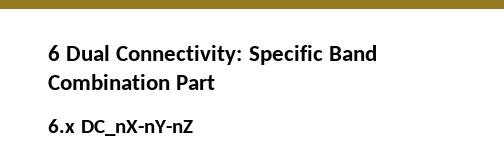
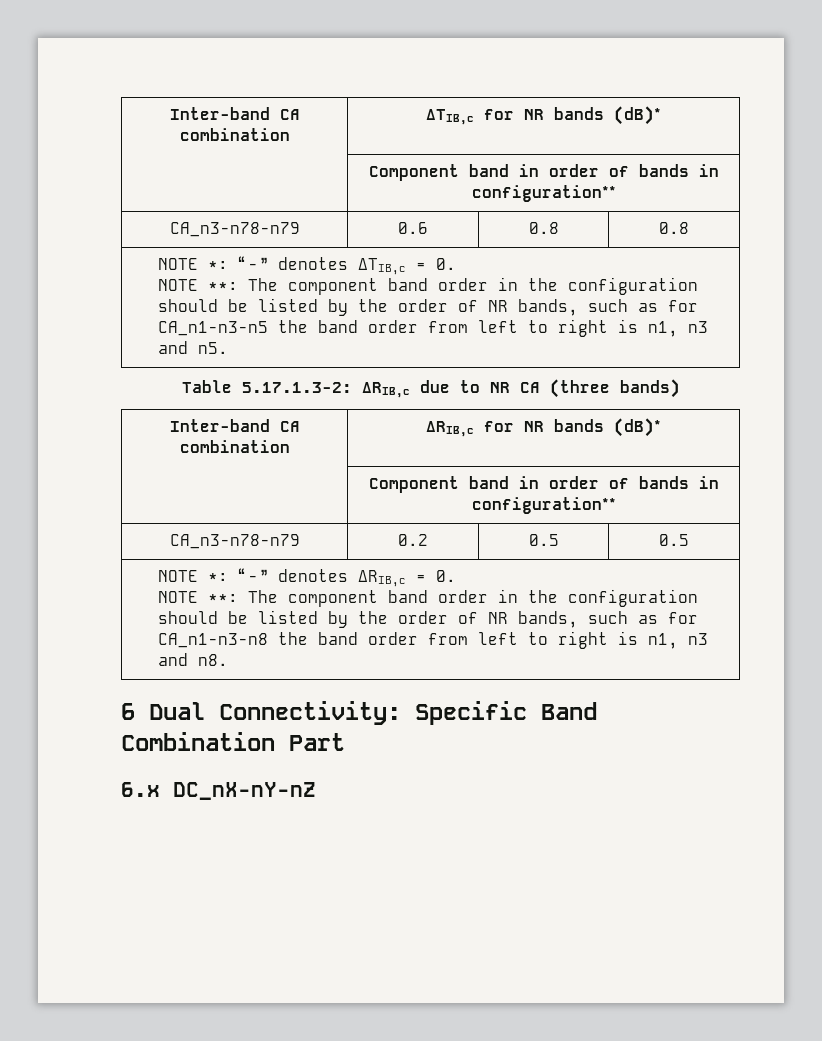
+ Inter-band CA combination | ΔTIB,c for NR bands (dB)*
+ | Component band in order of bands in configuration**
+ CA_n3-n78-n79 | 0.6 | 0.8 | 0.8
+ NOTE *: “-” denotes ΔTIB,c = 0.
+ NOTE **: The component band order in the configuration should be listed by the order of NR bands, such as for CA_n1-n3-n5 the band order from left to right is n1, n3 and n5.
+ Table 5.17.1.3-2: ΔRIB,c due to NR CA (three bands)
+ Inter-band CA combination | ΔRIB,c for NR bands (dB)*
+ | Component band in order of bands in configuration**
+ CA_n3-n78-n79 | 0.2 | 0.5 | 0.5
+ NOTE *: “-” denotes ΔRIB,c = 0.
+ NOTE **: The component band order in the configuration should be listed by the order of NR bands, such as for CA_n1-n3-n8 the band order from left to right is n1, n3 and n8.

